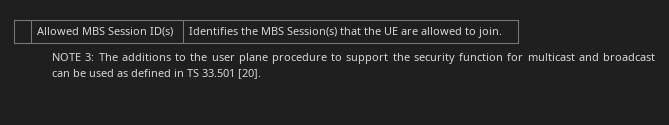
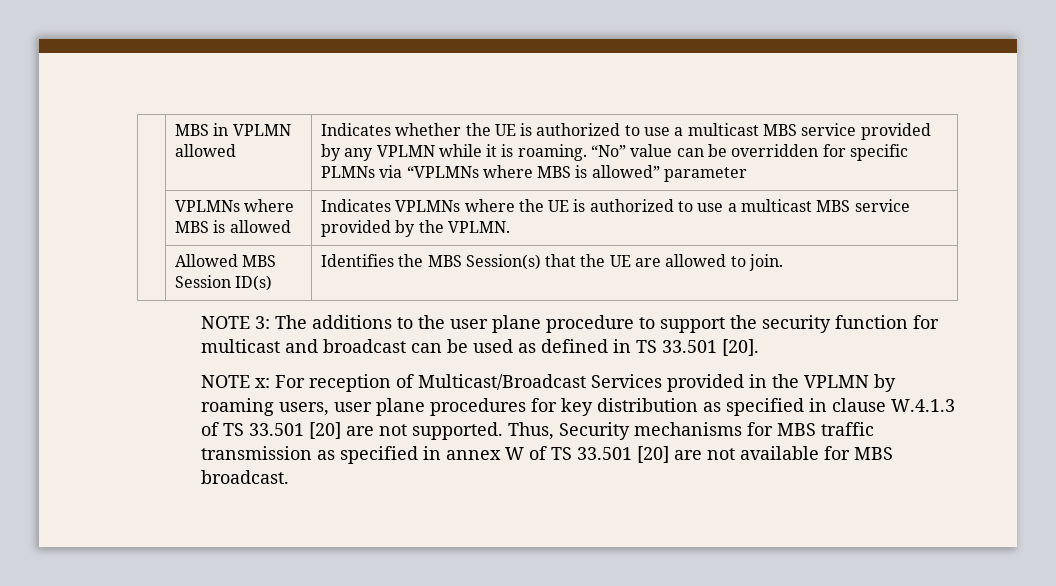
+ | MBS in VPLMN allowed | Indicates whether the UE is authorized to use a multicast MBS service provided by any VPLMN while it is roaming. “No” value can be overridden for specific PLMNs via “VPLMNs where MBS is allowed” parameter
+ | VPLMNs where MBS is allowed | Indicates VPLMNs where the UE is authorized to use a multicast MBS service provided by the VPLMN.
+ NOTE x: For reception of Multicast/Broadcast Services provided in the VPLMN by roaming users, user plane procedures for key distribution as specified in clause W.4.1.3 of TS 33.501 [20] are not supported. Thus, Security mechanisms for MBS traffic transmission as specified in annex W of TS 33.501 [20] are not available for MBS broadcast.

